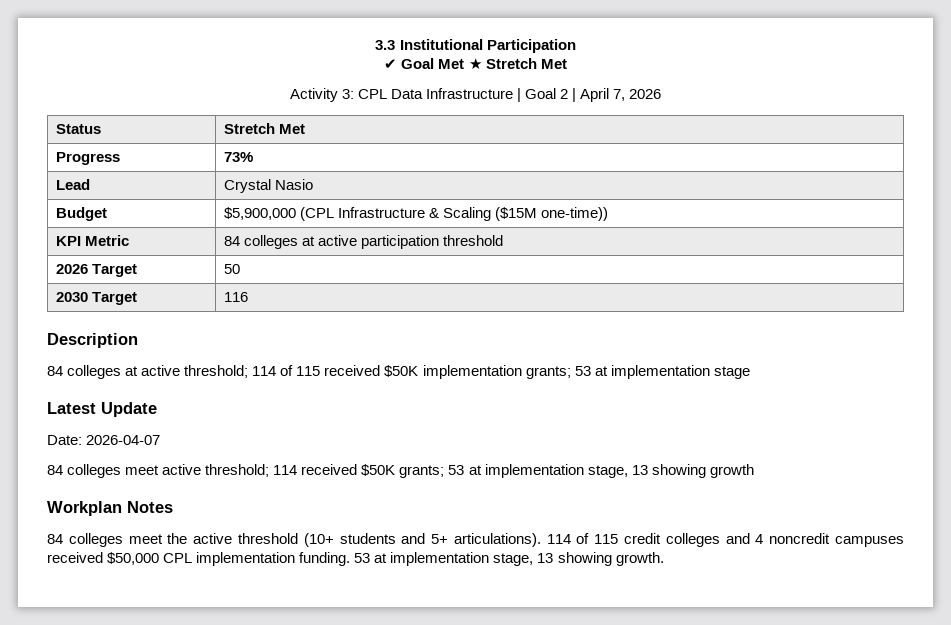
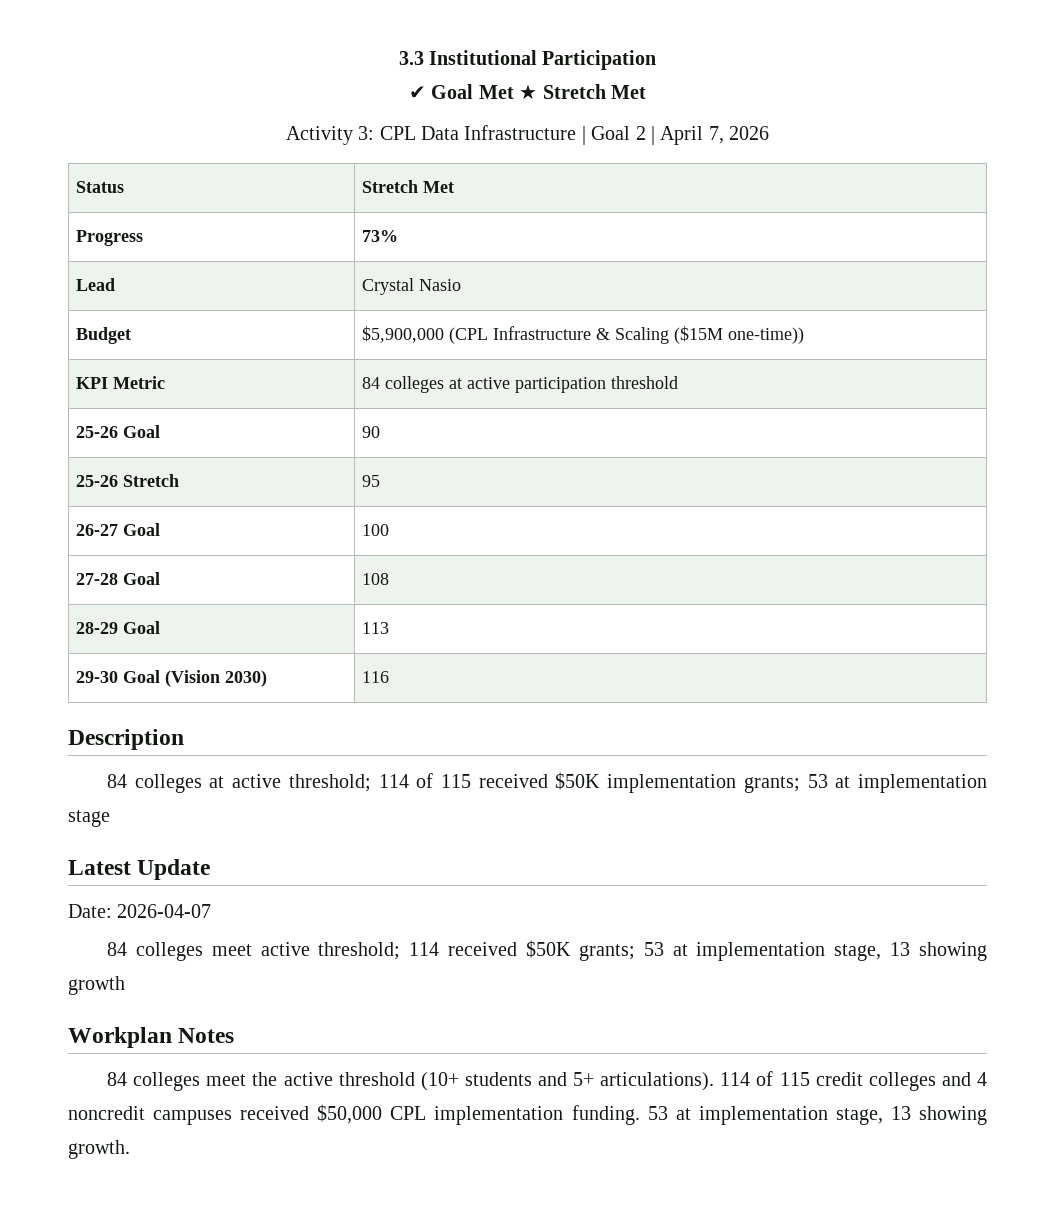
- 2026 Target | 50
- 2030 Target | 116
+ 25-26 Goal | 90
+ 25-26 Stretch | 95
+ 26-27 Goal | 100
+ 27-28 Goal | 108
+ 28-29 Goal | 113
+ 29-30 Goal (Vision 2030) | 116

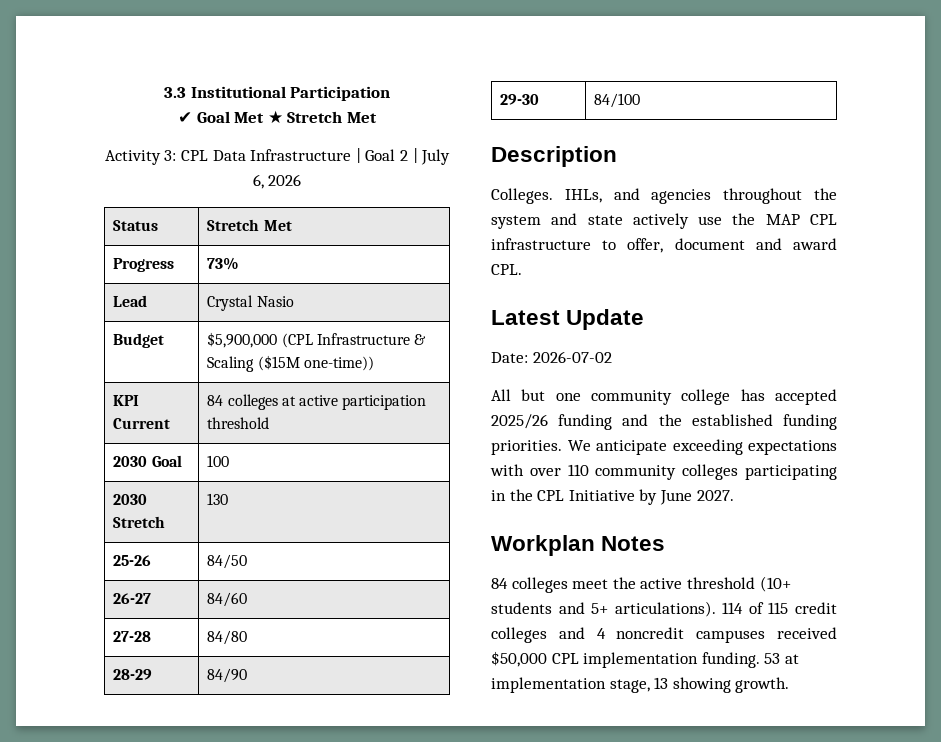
- Activity 3: CPL Data Infrastructure | Goal 2 | April 7, 2026
+ Activity 3: CPL Data Infrastructure | Goal 2 | July 6, 2026
- KPI Metric | 84 colleges at active participation threshold
+ KPI Current | 84 colleges at active participation threshold
- 25-26 Goal | 90
- 25-26 Stretch | 95
- 26-27 Goal | 100
+ 2030 Goal | 100
+ 2030 Stretch | 130
+ 25-26 | 84/50
+ 26-27 | 84/60
- 27-28 Goal | 108
+ 27-28 | 84/80
- 28-29 Goal | 113
+ 28-29 | 84/90
- 29-30 Goal (Vision 2030) | 116
+ 29-30 | 84/100
  Description
- 84 colleges at active threshold; 114 of 115 received $50K implementation grants; 53 at implementation stage
+ Colleges. IHLs, and agencies throughout the system and state actively use the MAP CPL infrastructure to offer, document and award CPL.
  Latest Update
- Date: 2026-04-07
- 84 colleges meet active threshold; 114 received $50K grants; 53 at implementation stage, 13 showing growth
+ Date: 2026-07-02
+ All but one community college has accepted 2025/26 funding and the established funding priorities. We anticipate exceeding expectations with over 110 community colleges participating in the CPL Initiative by June 2027.

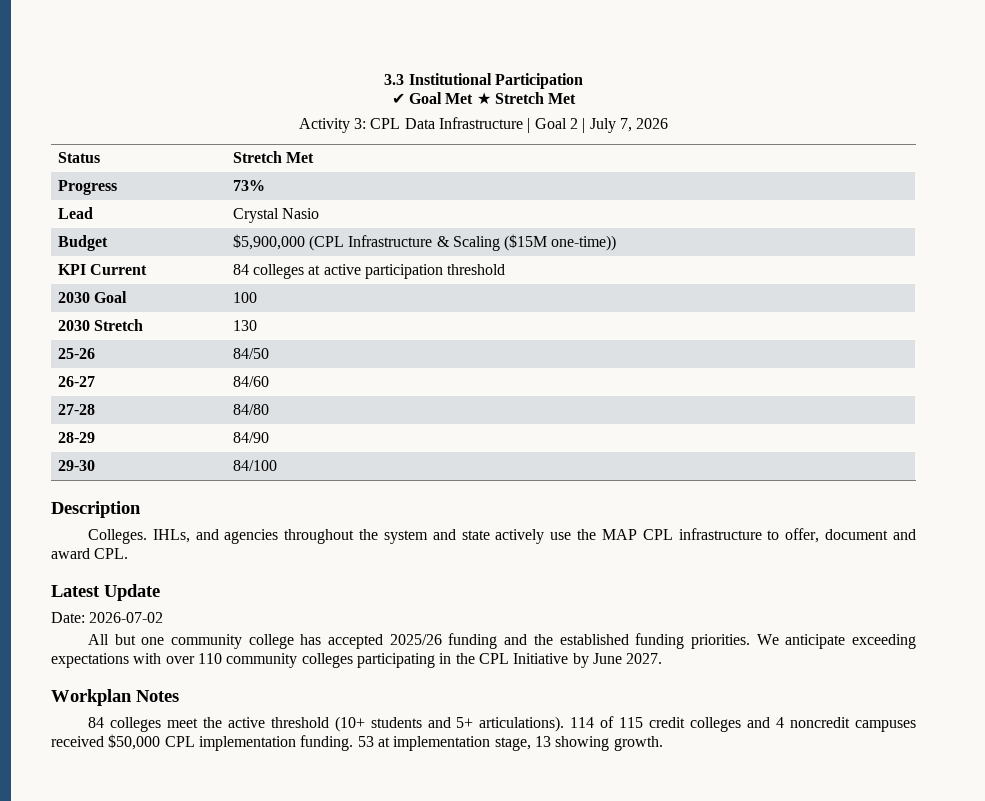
- Activity 3: CPL Data Infrastructure | Goal 2 | July 6, 2026
+ Activity 3: CPL Data Infrastructure | Goal 2 | July 7, 2026

